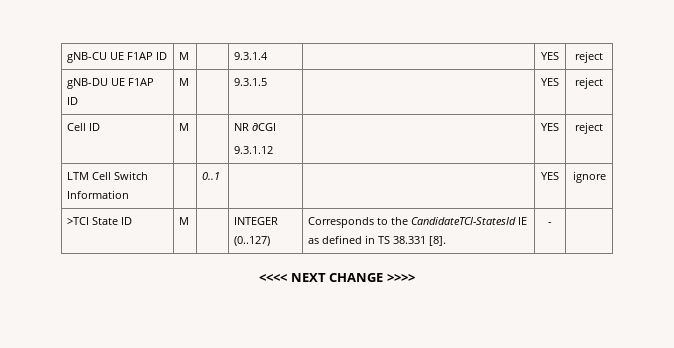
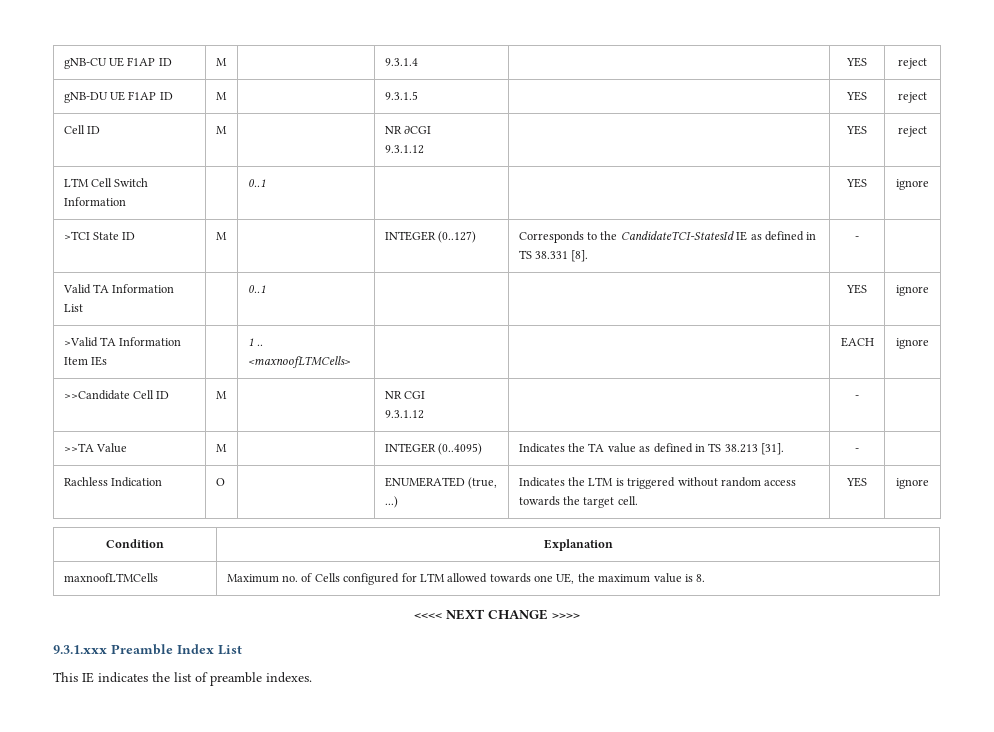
+ Valid TA Information List | | 0..1 | | | YES | ignore
+ >Valid TA Information Item IEs | | 1 .. <maxnoofLTMCells> | | | EACH | ignore
+ >>Candidate Cell ID | M | | NR CGI
+ 9.3.1.12 | | - |
+ >>TA Value | M | | INTEGER (0..4095) | Indicates the TA value as defined in TS 38.213 [31]. | - |
+ Rachless Indication | O | | ENUMERATED (true, ...) | Indicates the LTM is triggered without random access towards the target cell. | YES | ignore
+ Condition | Explanation
+ maxnoofLTMCells | Maximum no. of Cells configured for LTM allowed towards one UE, the maximum value is 8.
  <<<< NEXT CHANGE >>>>
+ 9.3.1.xxx Preamble Index List
+ This IE indicates the list of preamble indexes.

